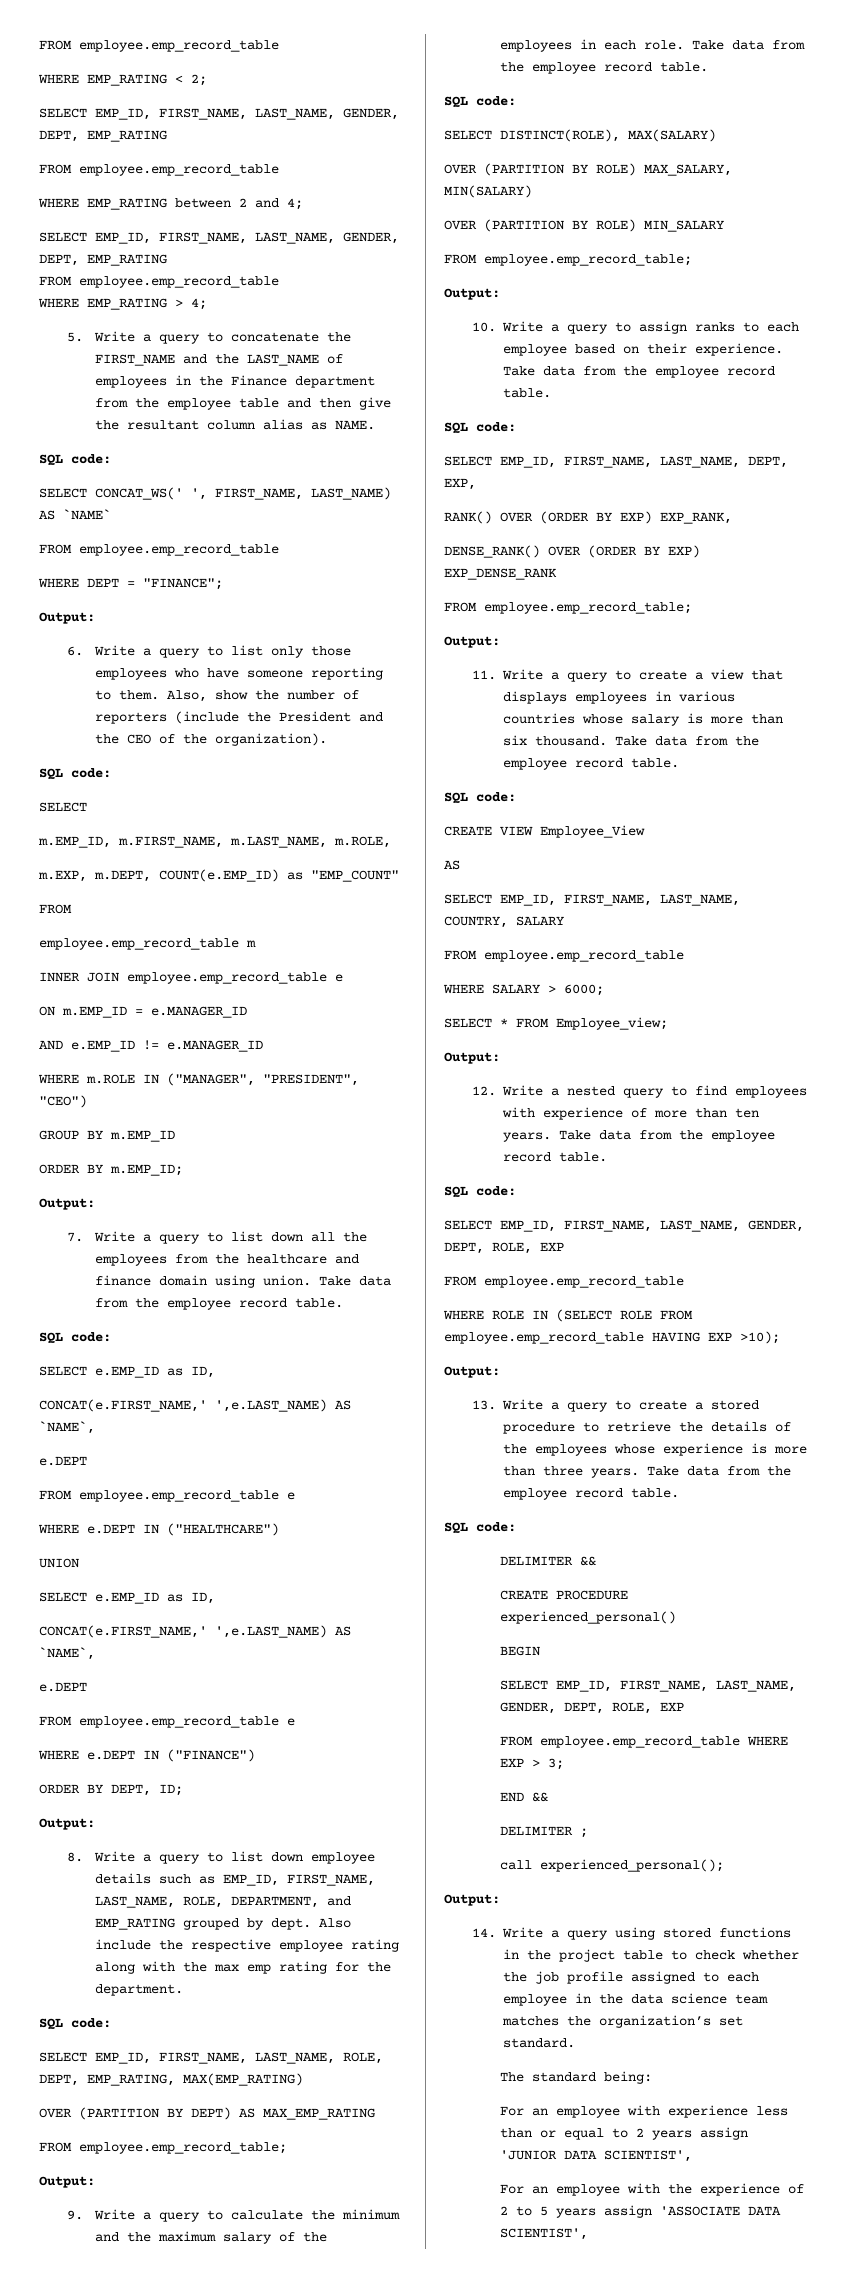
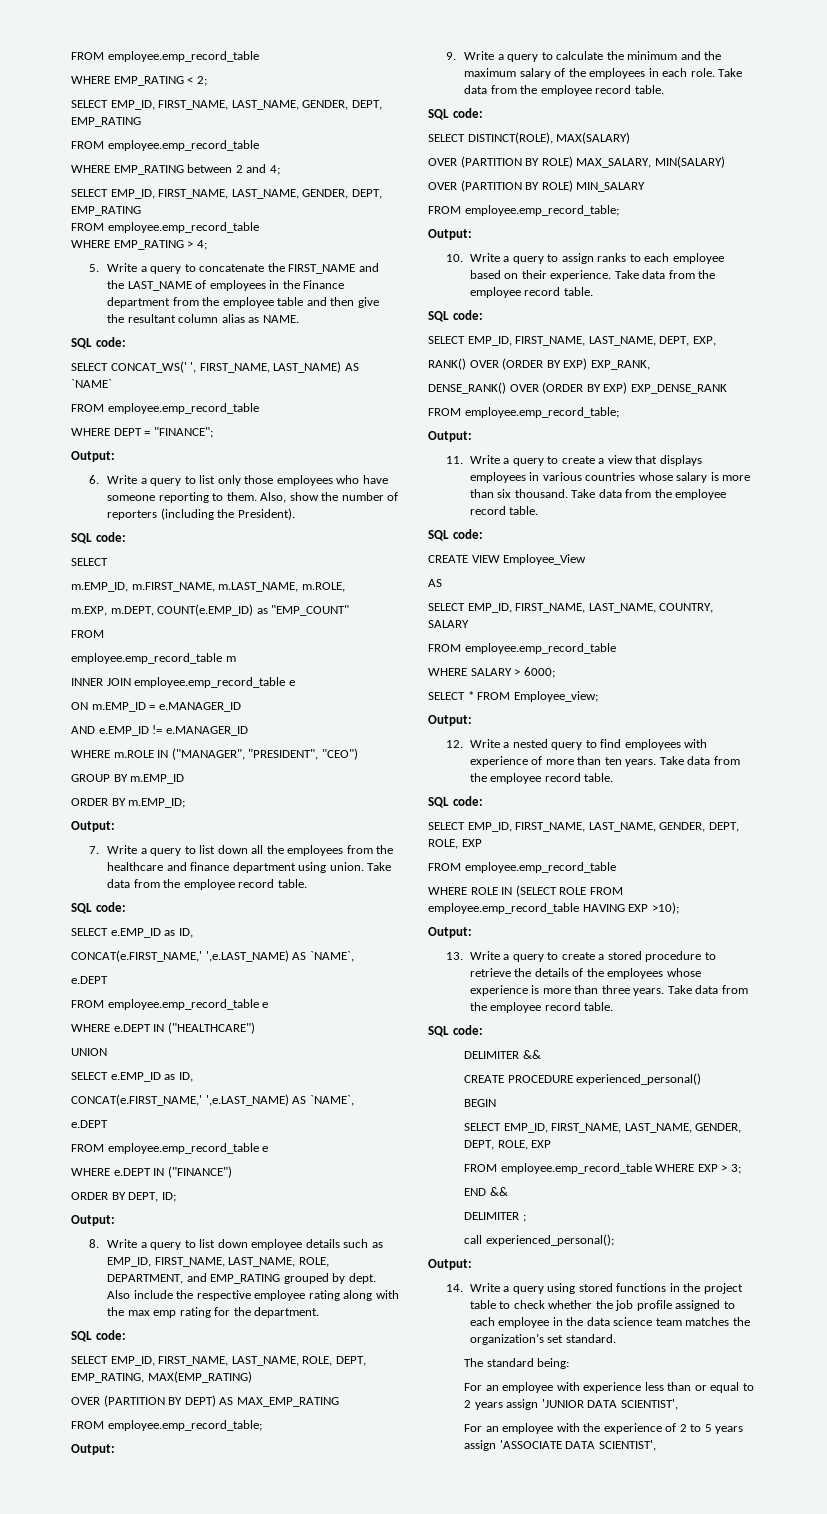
- Also, show the number of reporters (include the President and the CEO of the organization).
+ Also, show the number of reporters (including the President).
- 7. Write a query to list down all the employees from the healthcare and finance domain using union.
+ 7. Write a query to list down all the employees from the healthcare and finance department using union.

